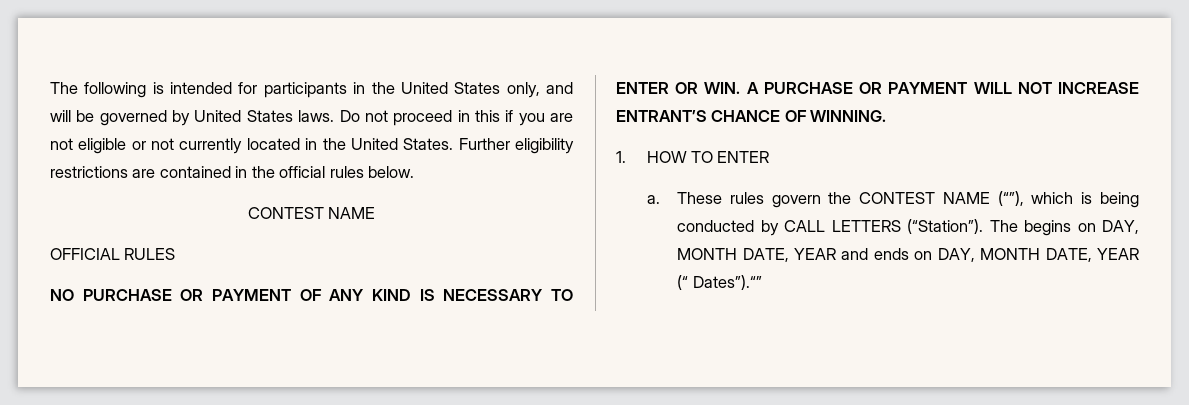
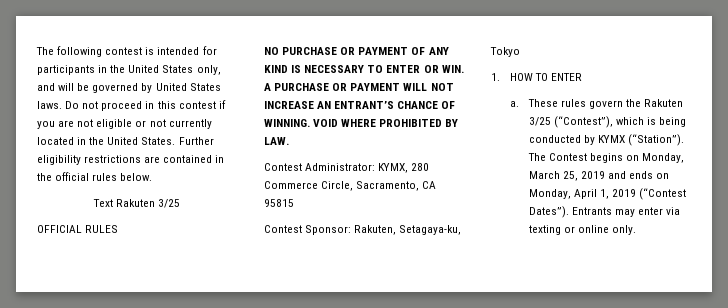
- The following is intended for participants in the United States only, and will be governed by United States laws.
+ The following contest is intended for participants in the United States only, and will be governed by United States laws.
- Do not proceed in this if you are not eligible or not currently located in the United States.
+ Do not proceed in this contest if you are not eligible or not currently located in the United States.
  Further eligibility restrictions are contained in the official rules below.
- CONTEST NAME
+ Text Rakuten 3/25
- NO PURCHASE OR PAYMENT OF ANY KIND IS NECESSARY TO ENTER OR WIN. A PURCHASE OR PAYMENT WILL NOT INCREASE ENTRANT’S CHANCE OF WINNING.
+ NO PURCHASE OR PAYMENT OF ANY KIND IS NECESSARY TO ENTER OR WIN. A PURCHASE OR PAYMENT WILL NOT INCREASE AN ENTRANT’S CHANCE OF WINNING. VOID WHERE PROHIBITED BY LAW.
+ Contest Administrator: KYMX, 280 Commerce Circle, Sacramento, CA 95815
+ Contest Sponsor: Rakuten, Setagaya-ku, Tokyo
- These rules govern the CONTEST NAME (“”), which is being conducted by CALL LETTERS (“Station”).
+ These rules govern the Rakuten 3/25 (“Contest”), which is being conducted by KYMX (“Station”).
- The begins on DAY, MONTH DATE, YEAR and ends on DAY, MONTH DATE, YEAR (“ Dates”).“”
+ The Contest begins on Monday, March 25, 2019 and ends on Monday, April 1, 2019 (“Contest Dates”). Entrants may enter via texting or online only.

